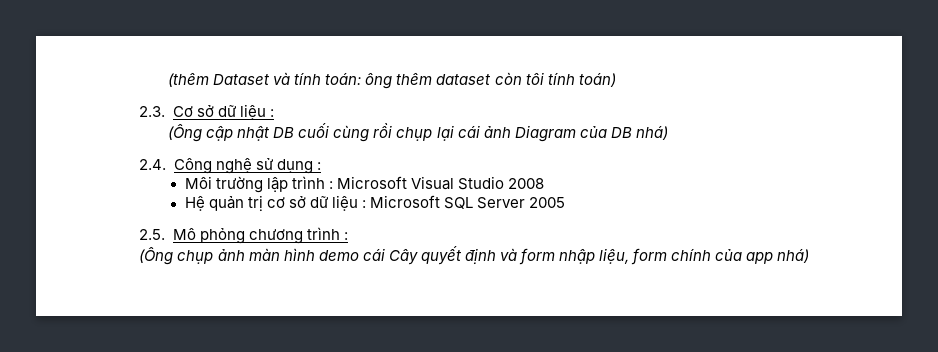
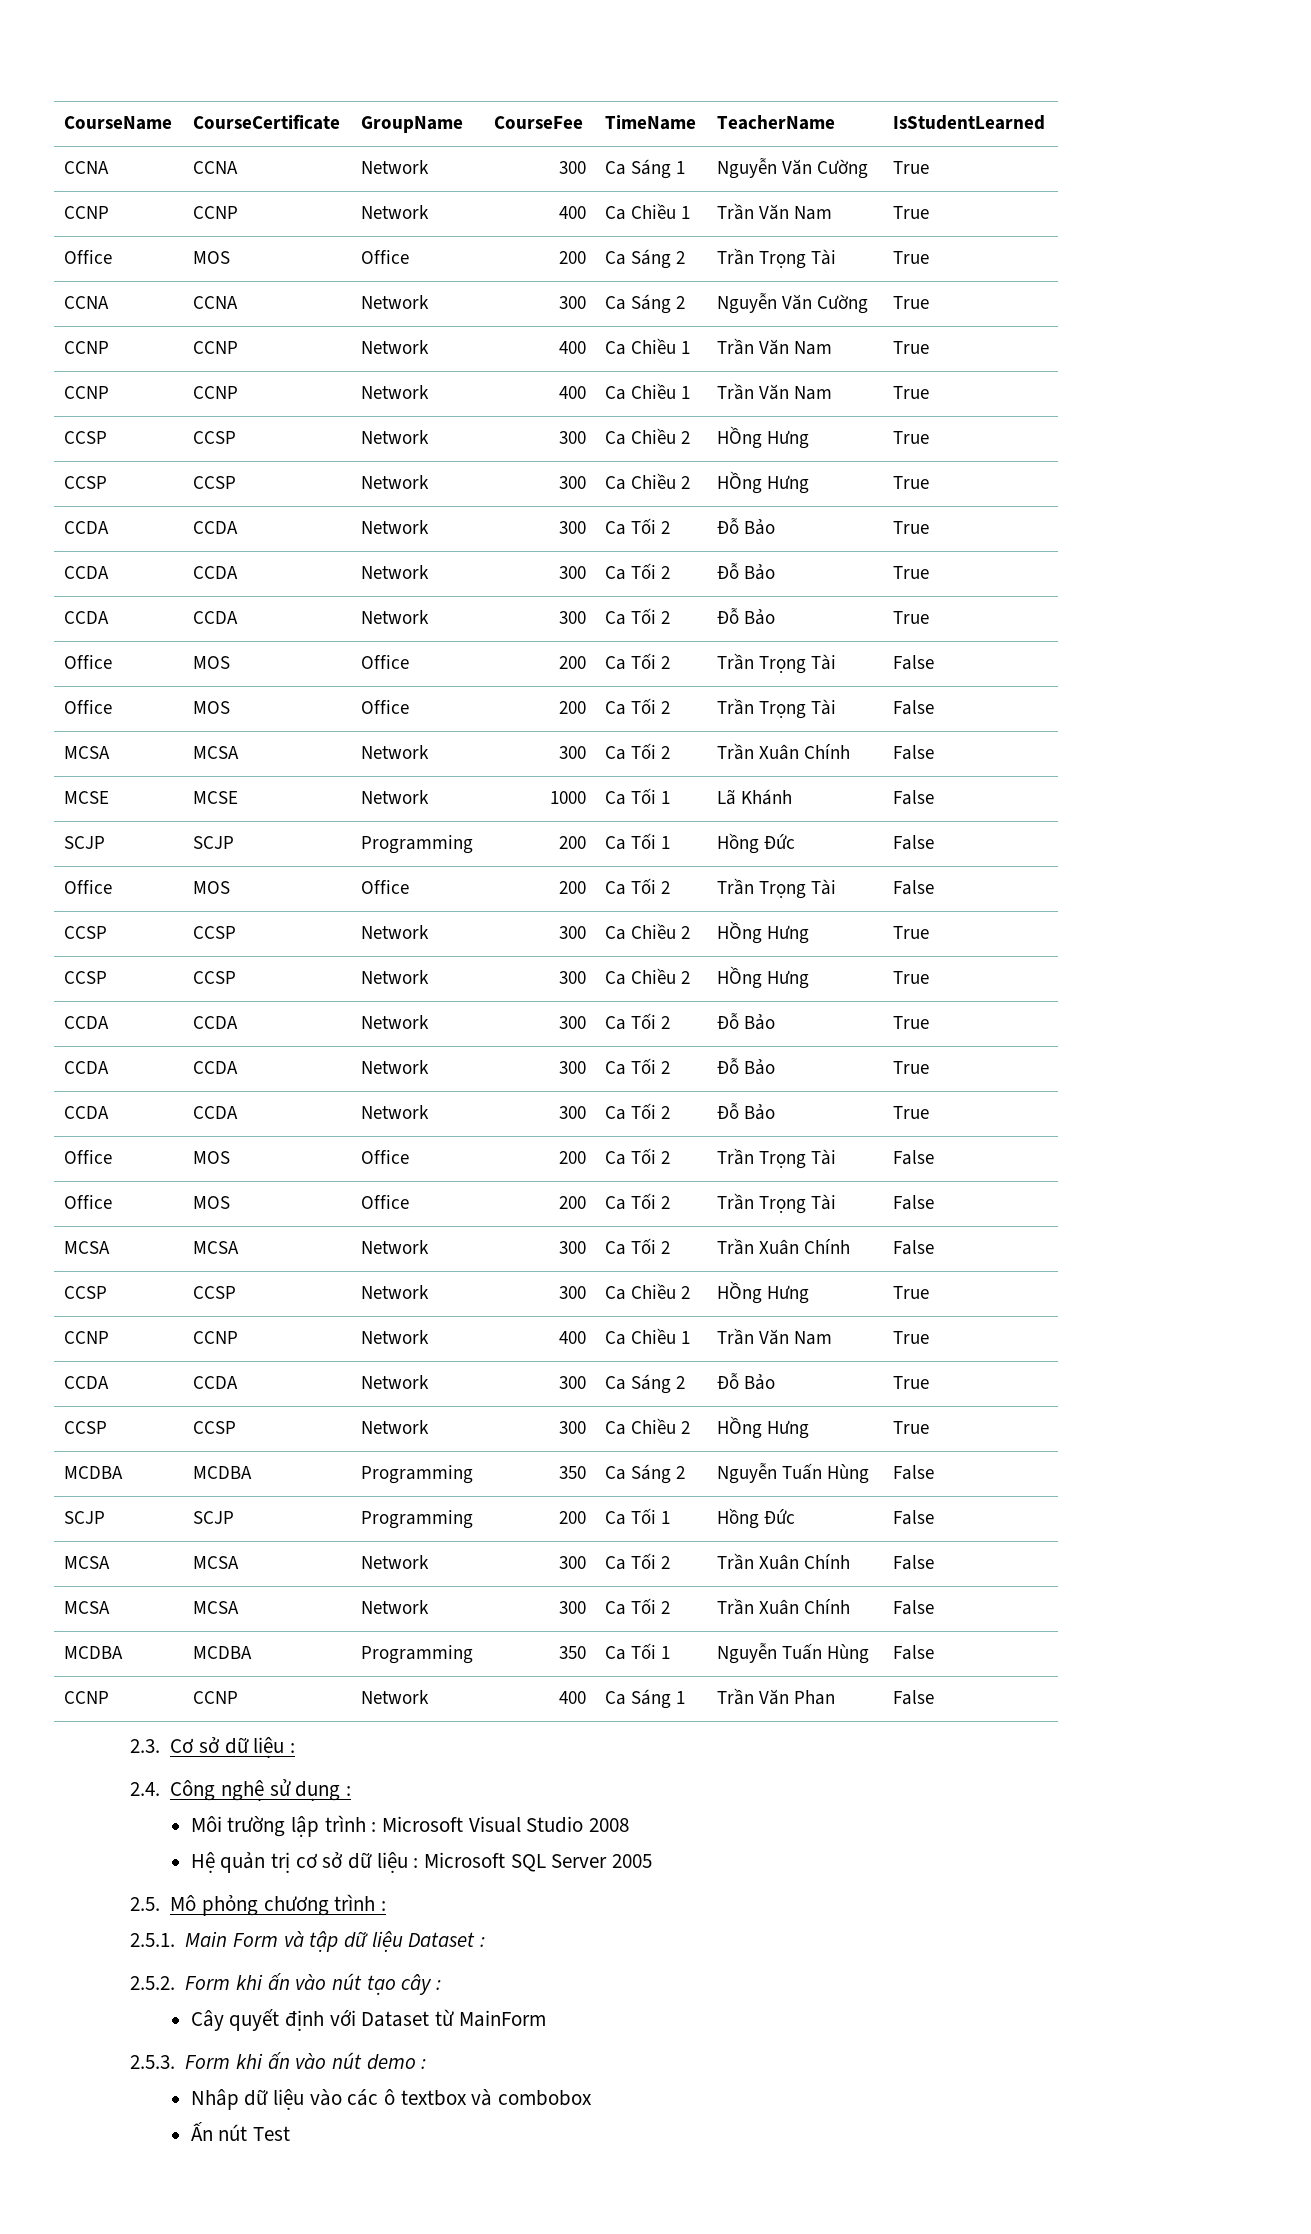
- (thêm Dataset và tính toán: ông thêm dataset còn tôi tính toán)
+ CourseName | CourseCertificate | GroupName | CourseFee | TimeName | TeacherName | IsStudentLearned
+ CCNA | CCNA | Network | 300 | Ca Sáng 1 | Nguyễn Văn Cường | True
+ CCNP | CCNP | Network | 400 | Ca Chiều 1 | Trần Văn Nam | True
+ Office | MOS | Office | 200 | Ca Sáng 2 | Trần Trọng Tài | True
+ CCNA | CCNA | Network | 300 | Ca Sáng 2 | Nguyễn Văn Cường | True
+ CCNP | CCNP | Network | 400 | Ca Chiều 1 | Trần Văn Nam | True
+ CCNP | CCNP | Network | 400 | Ca Chiều 1 | Trần Văn Nam | True
+ CCSP | CCSP | Network | 300 | Ca Chiều 2 | HỒng Hưng | True
+ CCSP | CCSP | Network | 300 | Ca Chiều 2 | HỒng Hưng | True
+ CCDA | CCDA | Network | 300 | Ca Tối 2 | Đỗ Bảo | True
+ CCDA | CCDA | Network | 300 | Ca Tối 2 | Đỗ Bảo | True
+ CCDA | CCDA | Network | 300 | Ca Tối 2 | Đỗ Bảo | True
+ Office | MOS | Office | 200 | Ca Tối 2 | Trần Trọng Tài | False
+ Office | MOS | Office | 200 | Ca Tối 2 | Trần Trọng Tài | False
+ MCSA | MCSA | Network | 300 | Ca Tối 2 | Trần Xuân Chính | False
+ MCSE | MCSE | Network | 1000 | Ca Tối 1 | Lã Khánh | False
+ SCJP | SCJP | Programming | 200 | Ca Tối 1 | Hồng Đức | False
+ Office | MOS | Office | 200 | Ca Tối 2 | Trần Trọng Tài | False
+ CCSP | CCSP | Network | 300 | Ca Chiều 2 | HỒng Hưng | True
+ CCSP | CCSP | Network | 300 | Ca Chiều 2 | HỒng Hưng | True
+ CCDA | CCDA | Network | 300 | Ca Tối 2 | Đỗ Bảo | True
+ CCDA | CCDA | Network | 300 | Ca Tối 2 | Đỗ Bảo | True
+ CCDA | CCDA | Network | 300 | Ca Tối 2 | Đỗ Bảo | True
+ Office | MOS | Office | 200 | Ca Tối 2 | Trần Trọng Tài | False
+ Office | MOS | Office | 200 | Ca Tối 2 | Trần Trọng Tài | False
+ MCSA | MCSA | Network | 300 | Ca Tối 2 | Trần Xuân Chính | False
+ CCSP | CCSP | Network | 300 | Ca Chiều 2 | HỒng Hưng | True
+ CCNP | CCNP | Network | 400 | Ca Chiều 1 | Trần Văn Nam | True
+ CCDA | CCDA | Network | 300 | Ca Sáng 2 | Đỗ Bảo | True
+ CCSP | CCSP | Network | 300 | Ca Chiều 2 | HỒng Hưng | True
+ MCDBA | MCDBA | Programming | 350 | Ca Sáng 2 | Nguyễn Tuấn Hùng | False
+ SCJP | SCJP | Programming | 200 | Ca Tối 1 | Hồng Đức | False
+ MCSA | MCSA | Network | 300 | Ca Tối 2 | Trần Xuân Chính | False
+ MCSA | MCSA | Network | 300 | Ca Tối 2 | Trần Xuân Chính | False
+ MCDBA | MCDBA | Programming | 350 | Ca Tối 1 | Nguyễn Tuấn Hùng | False
+ CCNP | CCNP | Network | 400 | Ca Sáng 1 | Trần Văn Phan | False
- (Ông cập nhật DB cuối cùng rồi chụp lại cái ảnh Diagram của DB nhá)
- (Ông chụp ảnh màn hình demo cái Cây quyết định và form nhập liệu, form chính của app nhá)
+ 2.5.1. Main Form và tập dữ liệu Dataset :
+ 2.5.2. Form khi ấn vào nút tạo cây :
+ Cây quyết định với Dataset từ MainForm
+ 2.5.3. Form khi ấn vào nút demo :
+ Nhâp dữ liệu vào các ô textbox và combobox
+ Ấn nút Test

